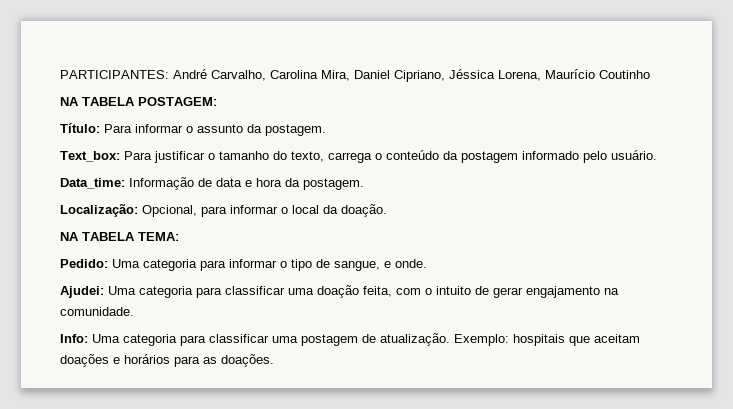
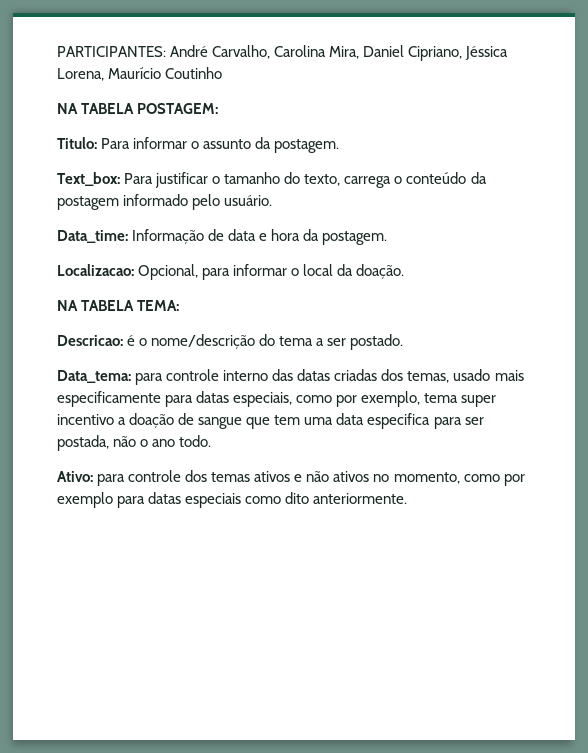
- Título: Para informar o assunto da postagem.
+ Titulo: Para informar o assunto da postagem.
- Localização: Opcional, para informar o local da doação.
+ Localizacao: Opcional, para informar o local da doação.
- Pedido: Uma categoria para informar o tipo de sangue, e onde.
- Ajudei: Uma categoria para classificar uma doação feita, com o intuito de gerar engajamento na comunidade.
- Info: Uma categoria para classificar uma postagem de atualização. Exemplo: hospitais que aceitam doações e horários para as doações.
+ Descricao: é o nome/descrição do tema a ser postado.
+ Data_tema: para controle interno das datas criadas dos temas, usado mais especificamente para datas especiais, como por exemplo, tema super incentivo a doação de sangue que tem uma data especifica para ser postada, não o ano todo.
+ Ativo: para controle dos temas ativos e não ativos no momento, como por exemplo para datas especiais como dito anteriormente.

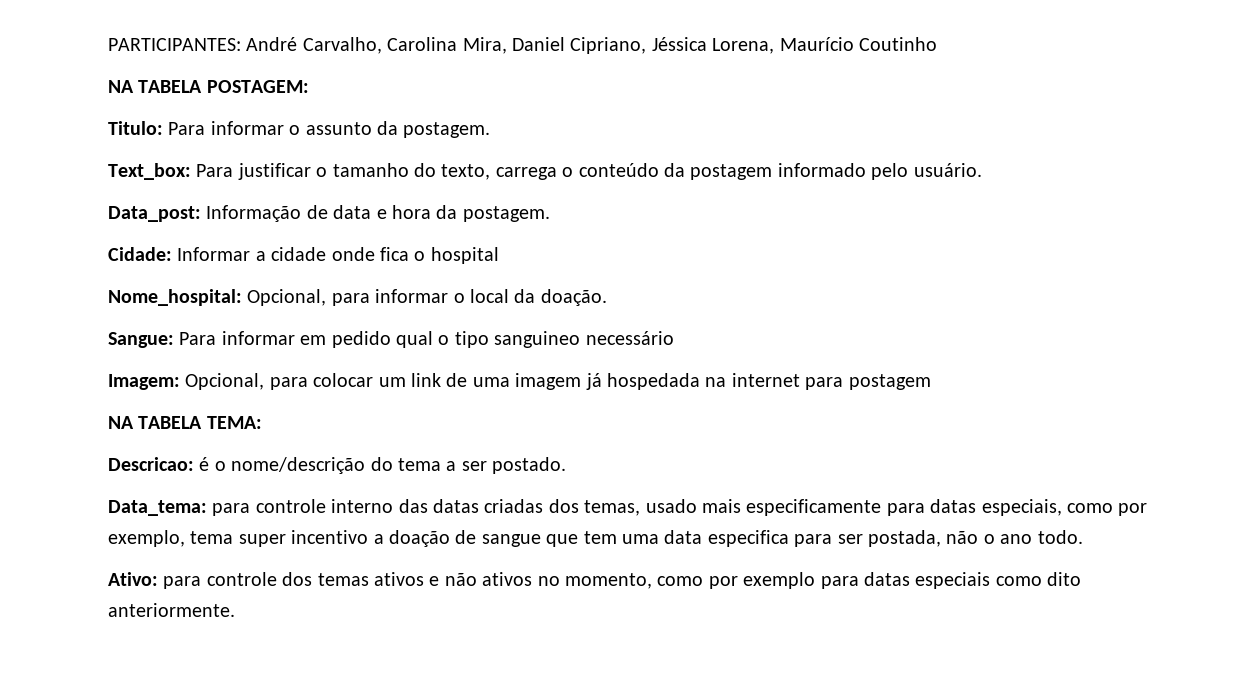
- Data_time: Informação de data e hora da postagem.
+ Data_post: Informação de data e hora da postagem.
- Localizacao: Opcional, para informar o local da doação.
+ Cidade: Informar a cidade onde fica o hospital
+ Nome_hospital: Opcional, para informar o local da doação.
+ Sangue: Para informar em pedido qual o tipo sanguineo necessário
+ Imagem: Opcional, para colocar um link de uma imagem já hospedada na internet para postagem

